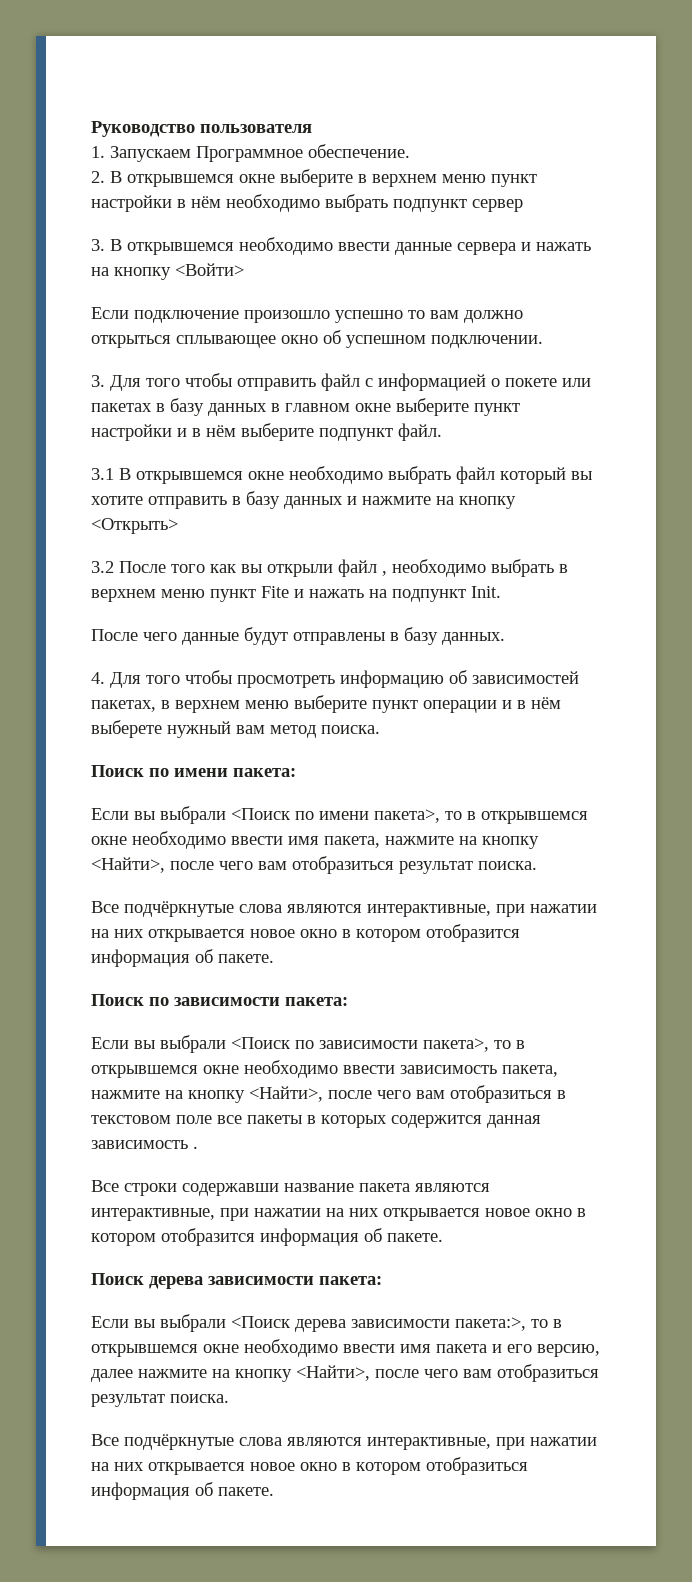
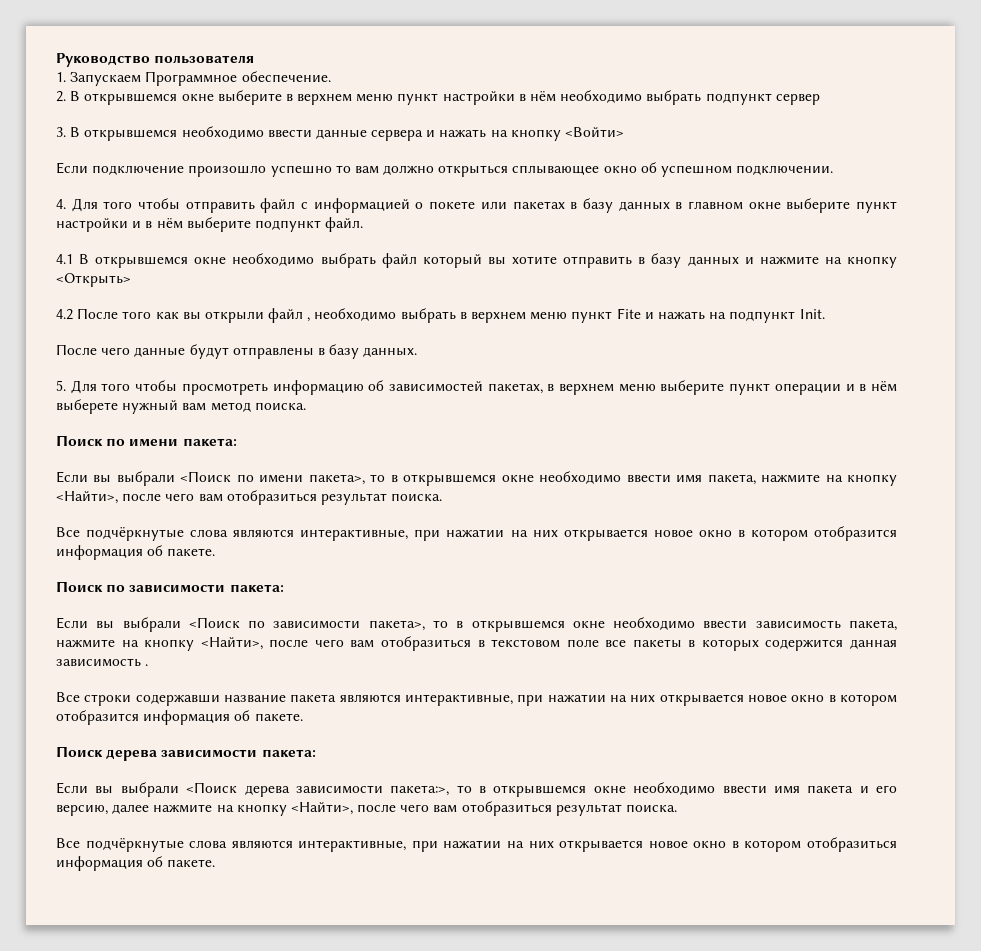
- 3. Для того чтобы отправить файл с информацией о покете или пакетах в базу данных в главном окне выберите пункт настройки и в нём выберите подпункт файл.
+ 4. Для того чтобы отправить файл с информацией о покете или пакетах в базу данных в главном окне выберите пункт настройки и в нём выберите подпункт файл.
- 3.1 В открывшемся окне необходимо выбрать файл который вы хотите отправить в базу данных и нажмите на кнопку <Открыть>
+ 4.1 В открывшемся окне необходимо выбрать файл который вы хотите отправить в базу данных и нажмите на кнопку <Открыть>
- 3.2 После того как вы открыли файл , необходимо выбрать в верхнем меню пункт Fite и нажать на подпункт Init.
+ 4.2 После того как вы открыли файл , необходимо выбрать в верхнем меню пункт Fite и нажать на подпункт Init.
- 4. Для того чтобы просмотреть информацию об зависимостей пакетах, в верхнем меню выберите пункт операции и в нём выберете нужный вам метод поиска.
+ 5. Для того чтобы просмотреть информацию об зависимостей пакетах, в верхнем меню выберите пункт операции и в нём выберете нужный вам метод поиска.

